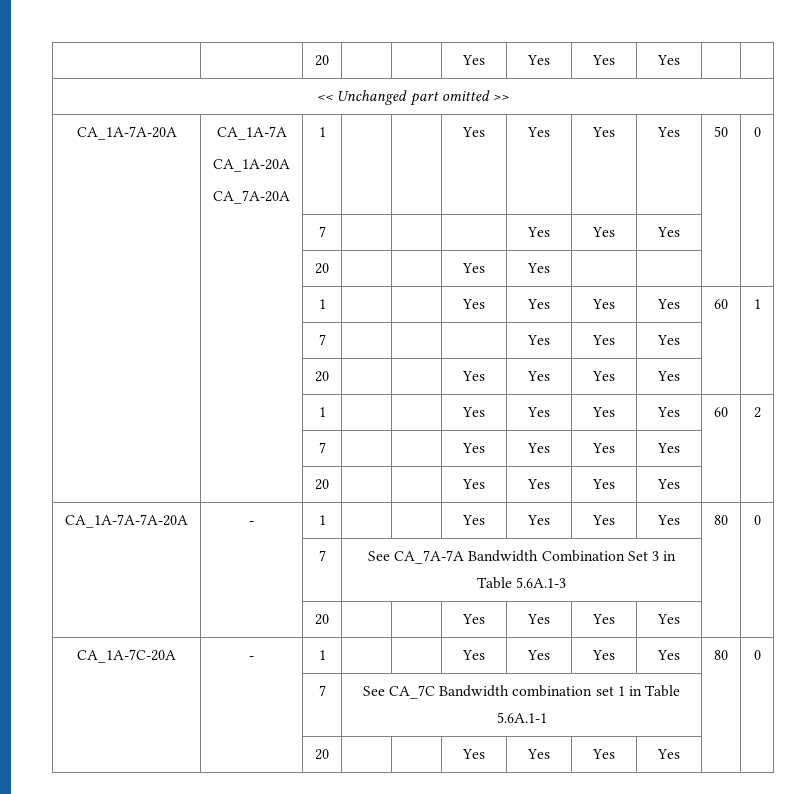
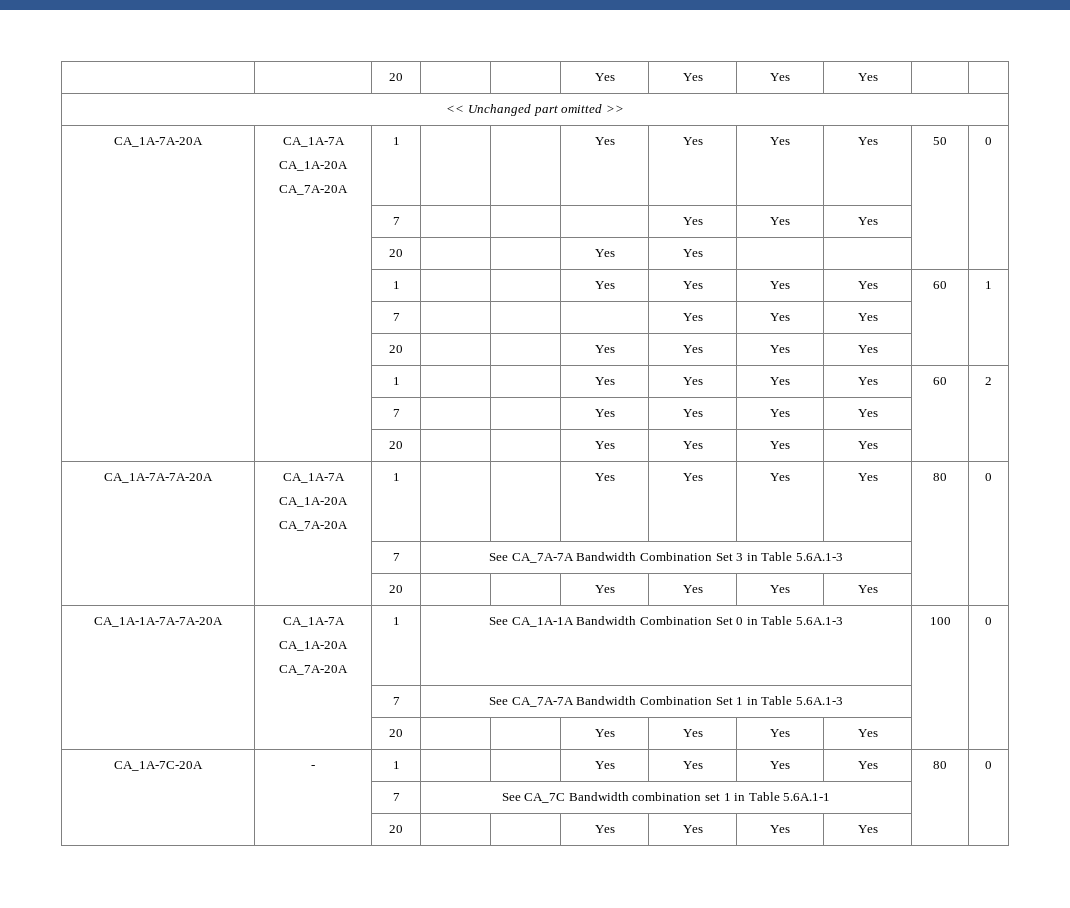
- CA_1A-7A-7A-20A | - | 1 | | | Yes | Yes | Yes | Yes | 80 | 0
+ CA_1A-7A-7A-20A | CA_1A-7A
+ CA_1A-20A
+ CA_7A-20A | 1 | | | Yes | Yes | Yes | Yes | 80 | 0
+ CA_1A-1A-7A-7A-20A | CA_1A-7A
+ CA_1A-20A
+ CA_7A-20A | 1 | See CA_1A-1A Bandwidth Combination Set 0 in Table 5.6A.1-3 | 100 | 0
+ | | 7 | See CA_7A-7A Bandwidth Combination Set 1 in Table 5.6A.1-3 | |
+ | | 20 | | | Yes | Yes | Yes | Yes | |

